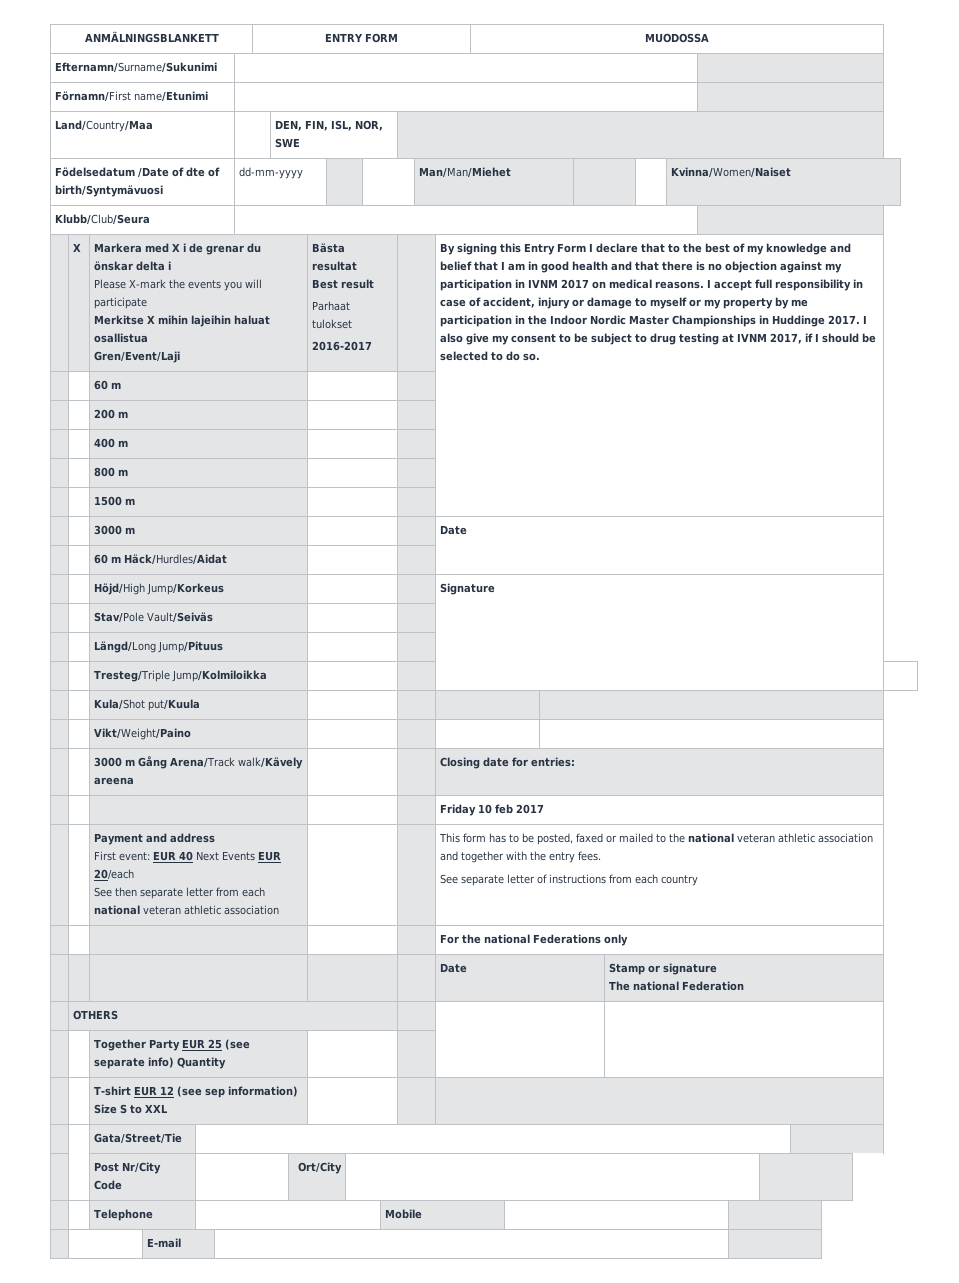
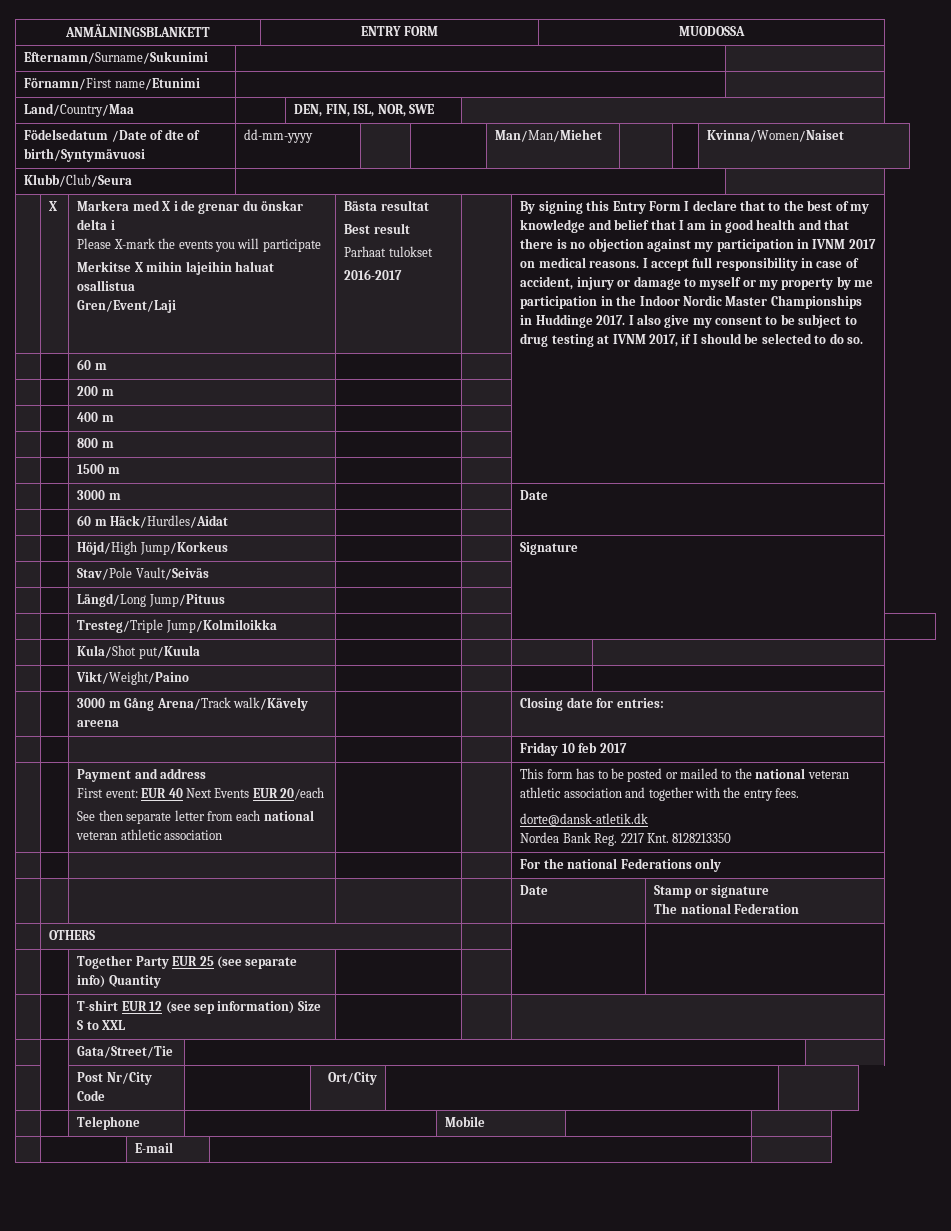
- This form has to be posted, faxed or mailed to the national veteran athletic association and together with the entry fees.
+ This form has to be posted or mailed to the national veteran athletic association and together with the entry fees.
- See separate letter of instructions from each country
+ dorte@dansk-atletik.dk
+ Nordea Bank Reg. 2217 Knt. 8128213350

